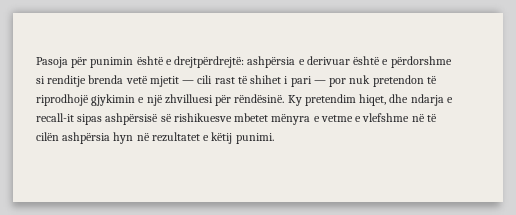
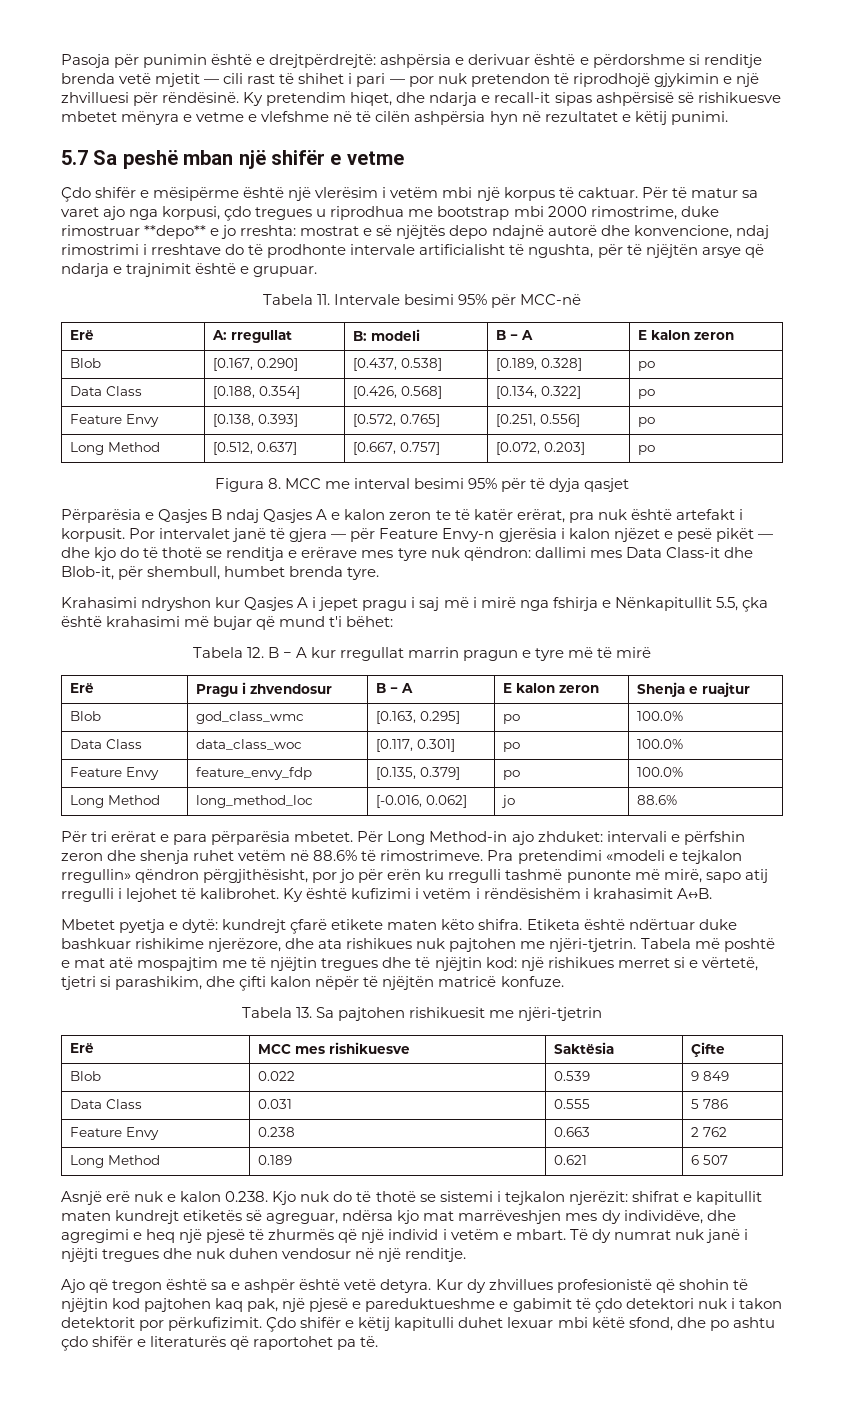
+ 5.7 Sa peshë mban një shifër e vetme
+ Çdo shifër e mësipërme është një vlerësim i vetëm mbi një korpus të caktuar. Për të matur sa varet ajo nga korpusi, çdo tregues u riprodhua me bootstrap mbi 2000 rimostrime, duke rimostruar **depo** e jo rreshta: mostrat e së njëjtës depo ndajnë autorë dhe konvencione, ndaj rimostrimi i rreshtave do të prodhonte intervale artificialisht të ngushta, për të njëjtën arsye që ndarja e trajnimit është e grupuar.
+ Tabela 11. Intervale besimi 95% për MCC-në
+ Erë | A: rregullat | B: modeli | B − A | E kalon zeron
+ Blob | [0.167, 0.290] | [0.437, 0.538] | [0.189, 0.328] | po
+ Data Class | [0.188, 0.354] | [0.426, 0.568] | [0.134, 0.322] | po
+ Feature Envy | [0.138, 0.393] | [0.572, 0.765] | [0.251, 0.556] | po
+ Long Method | [0.512, 0.637] | [0.667, 0.757] | [0.072, 0.203] | po
+ Figura 8. MCC me interval besimi 95% për të dyja qasjet
+ Përparësia e Qasjes B ndaj Qasjes A e kalon zeron te të katër erërat, pra nuk është artefakt i korpusit. Por intervalet janë të gjera — për Feature Envy-n gjerësia i kalon njëzet e pesë pikët — dhe kjo do të thotë se renditja e erërave mes tyre nuk qëndron: dallimi mes Data Class-it dhe Blob-it, për shembull, humbet brenda tyre.
+ Krahasimi ndryshon kur Qasjes A i jepet pragu i saj më i mirë nga fshirja e Nënkapitullit 5.5, çka është krahasimi më bujar që mund t'i bëhet:
+ Tabela 12. B − A kur rregullat marrin pragun e tyre më të mirë
+ Erë | Pragu i zhvendosur | B − A | E kalon zeron | Shenja e ruajtur
+ Blob | god_class_wmc | [0.163, 0.295] | po | 100.0%
+ Data Class | data_class_woc | [0.117, 0.301] | po | 100.0%
+ Feature Envy | feature_envy_fdp | [0.135, 0.379] | po | 100.0%
+ Long Method | long_method_loc | [-0.016, 0.062] | jo | 88.6%
+ Për tri erërat e para përparësia mbetet. Për Long Method-in ajo zhduket: intervali e përfshin zeron dhe shenja ruhet vetëm në 88.6% të rimostrimeve. Pra pretendimi «modeli e tejkalon rregullin» qëndron përgjithësisht, por jo për erën ku rregulli tashmë punonte më mirë, sapo atij rregulli i lejohet të kalibrohet. Ky është kufizimi i vetëm i rëndësishëm i krahasimit A↔B.
+ Mbetet pyetja e dytë: kundrejt çfarë etikete maten këto shifra. Etiketa është ndërtuar duke bashkuar rishikime njerëzore, dhe ata rishikues nuk pajtohen me njëri-tjetrin. Tabela më poshtë e mat atë mospajtim me të njëjtin tregues dhe të njëjtin kod: një rishikues merret si e vërtetë, tjetri si parashikim, dhe çifti kalon nëpër të njëjtën matricë konfuze.
+ Tabela 13. Sa pajtohen rishikuesit me njëri-tjetrin
+ Erë | MCC mes rishikuesve | Saktësia | Çifte
+ Blob | 0.022 | 0.539 | 9 849
+ Data Class | 0.031 | 0.555 | 5 786
+ Feature Envy | 0.238 | 0.663 | 2 762
+ Long Method | 0.189 | 0.621 | 6 507
+ Asnjë erë nuk e kalon 0.238. Kjo nuk do të thotë se sistemi i tejkalon njerëzit: shifrat e kapitullit maten kundrejt etiketës së agreguar, ndërsa kjo mat marrëveshjen mes dy individëve, dhe agregimi e heq një pjesë të zhurmës që një individ i vetëm e mbart. Të dy numrat nuk janë i njëjti tregues dhe nuk duhen vendosur në një renditje.
+ Ajo që tregon është sa e ashpër është vetë detyra. Kur dy zhvillues profesionistë që shohin të njëjtin kod pajtohen kaq pak, një pjesë e pareduktueshme e gabimit të çdo detektori nuk i takon detektorit por përkufizimit. Çdo shifër e këtij kapitulli duhet lexuar mbi këtë sfond, dhe po ashtu çdo shifër e literaturës që raportohet pa të.

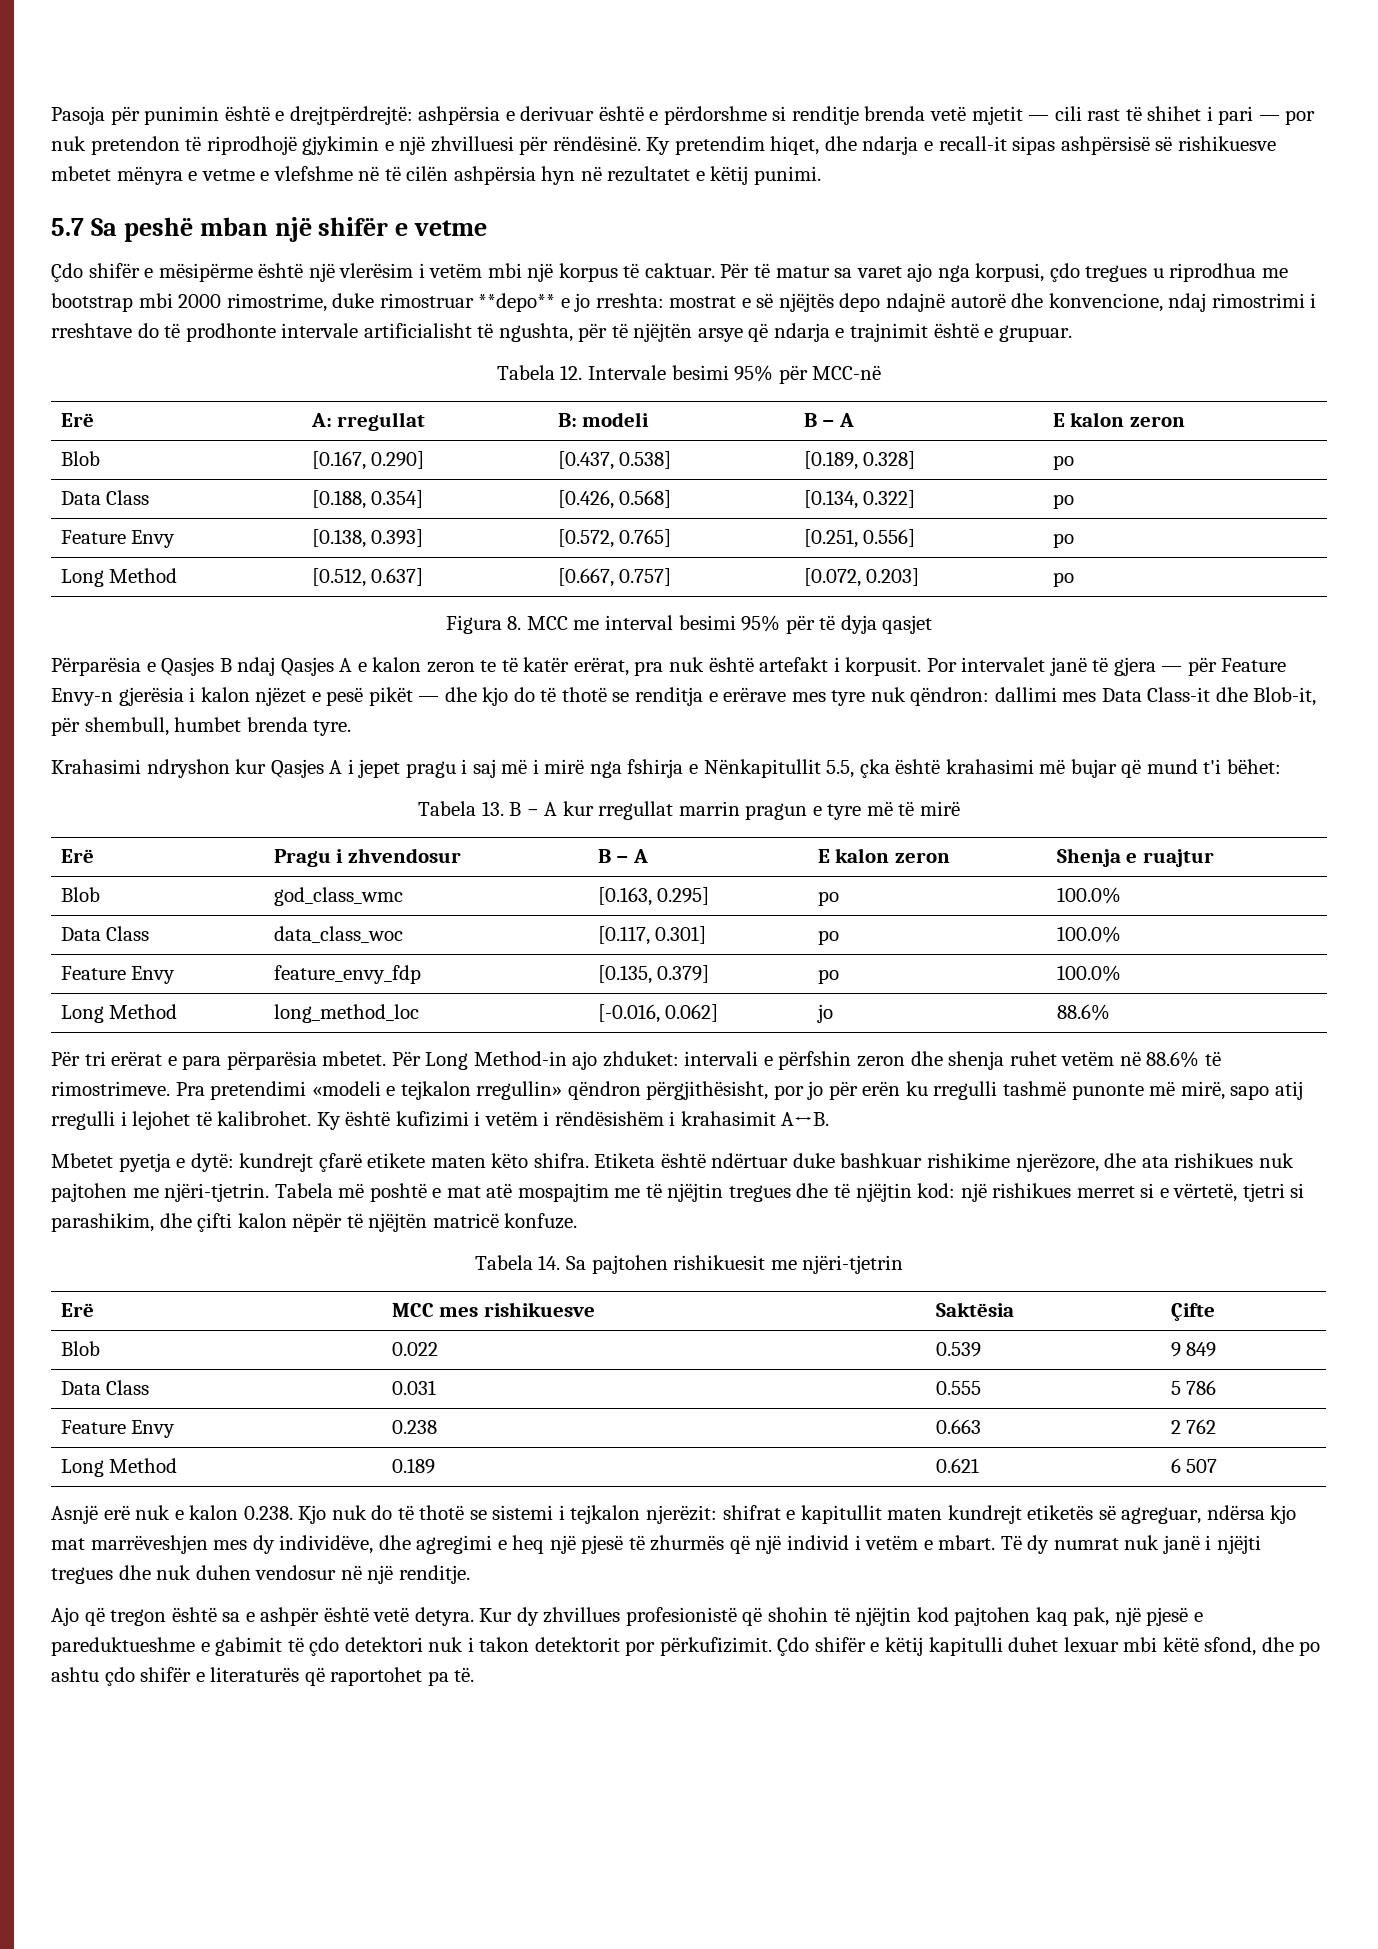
- Tabela 11. Intervale besimi 95% për MCC-në
+ Tabela 12. Intervale besimi 95% për MCC-në
- Tabela 12. B − A kur rregullat marrin pragun e tyre më të mirë
+ Tabela 13. B − A kur rregullat marrin pragun e tyre më të mirë
- Tabela 13. Sa pajtohen rishikuesit me njëri-tjetrin
+ Tabela 14. Sa pajtohen rishikuesit me njëri-tjetrin

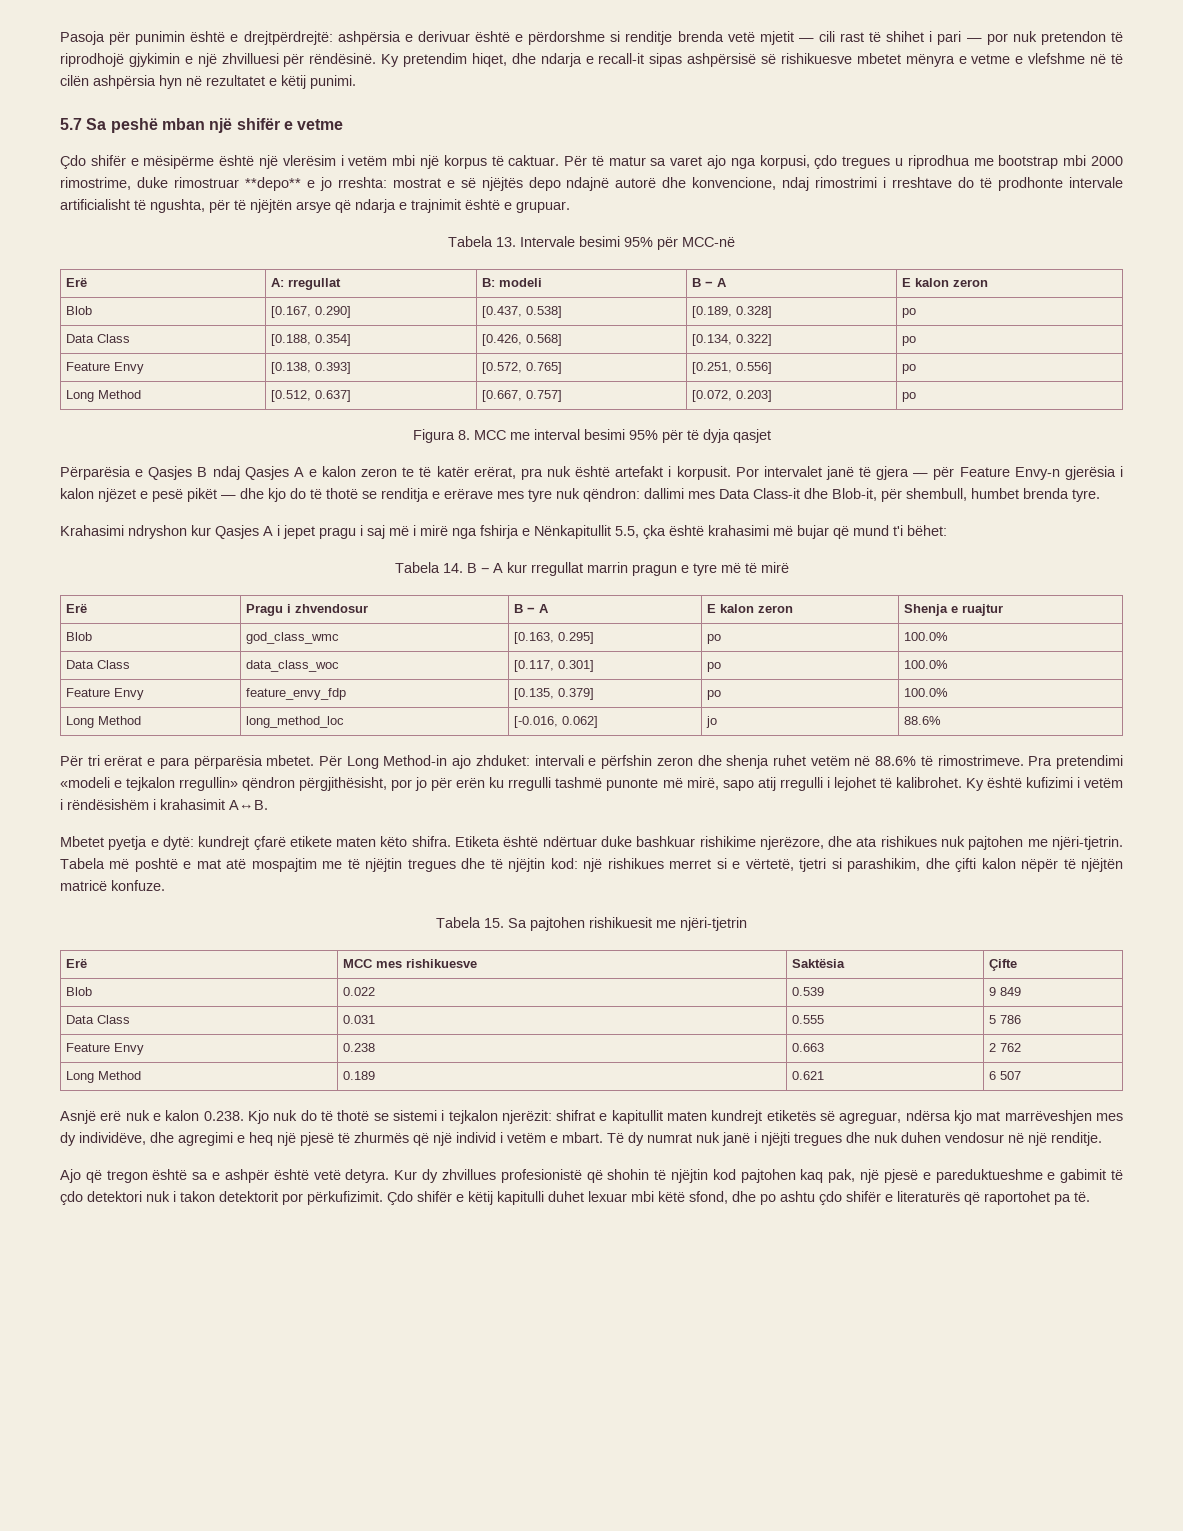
- Tabela 12. Intervale besimi 95% për MCC-në
+ Tabela 13. Intervale besimi 95% për MCC-në
- Tabela 13. B − A kur rregullat marrin pragun e tyre më të mirë
+ Tabela 14. B − A kur rregullat marrin pragun e tyre më të mirë
- Tabela 14. Sa pajtohen rishikuesit me njëri-tjetrin
+ Tabela 15. Sa pajtohen rishikuesit me njëri-tjetrin

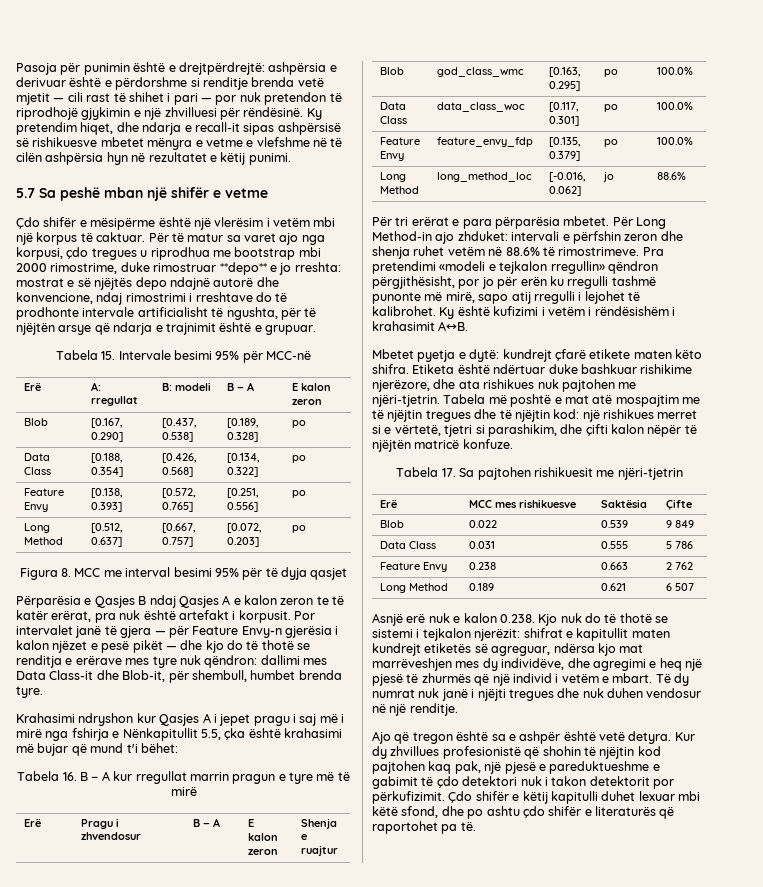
- Tabela 13. Intervale besimi 95% për MCC-në
+ Tabela 15. Intervale besimi 95% për MCC-në
- Tabela 14. B − A kur rregullat marrin pragun e tyre më të mirë
+ Tabela 16. B − A kur rregullat marrin pragun e tyre më të mirë
- Tabela 15. Sa pajtohen rishikuesit me njëri-tjetrin
+ Tabela 17. Sa pajtohen rishikuesit me njëri-tjetrin

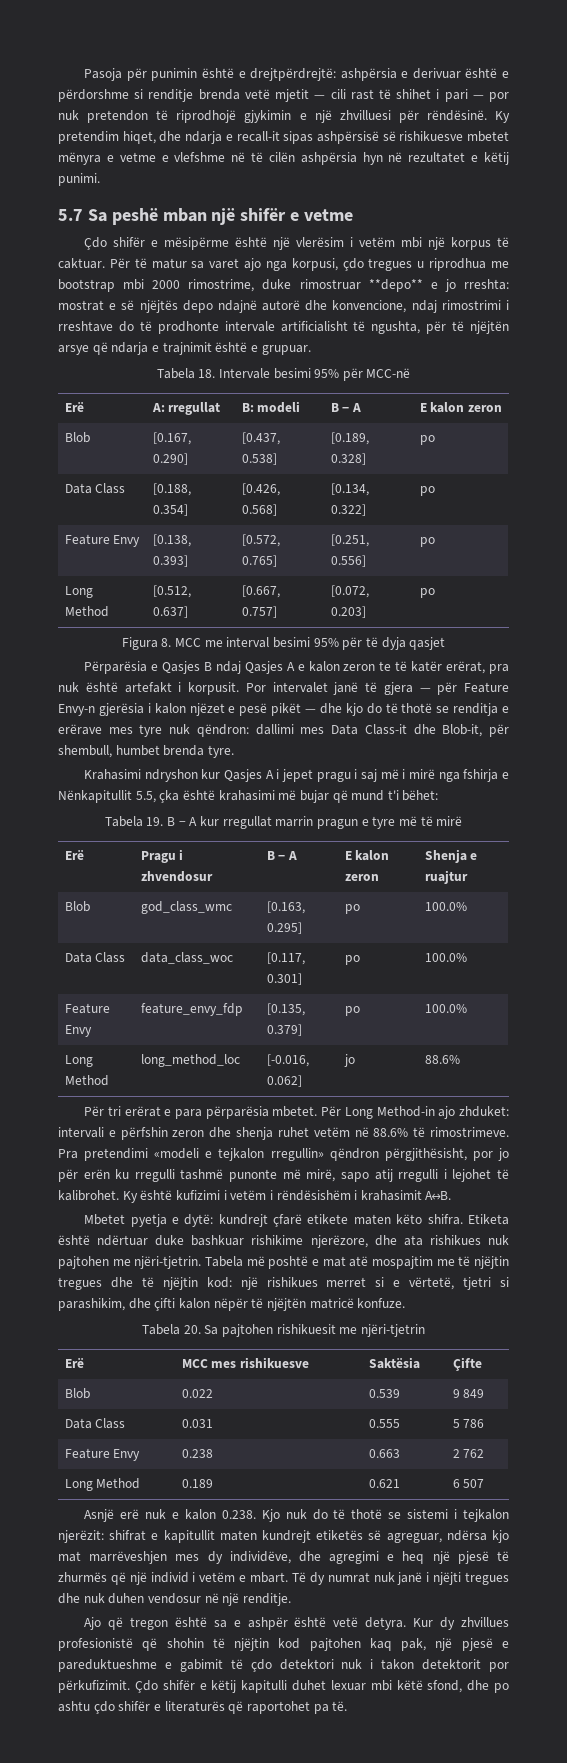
- Tabela 15. Intervale besimi 95% për MCC-në
+ Tabela 18. Intervale besimi 95% për MCC-në
- Tabela 16. B − A kur rregullat marrin pragun e tyre më të mirë
+ Tabela 19. B − A kur rregullat marrin pragun e tyre më të mirë
- Tabela 17. Sa pajtohen rishikuesit me njëri-tjetrin
+ Tabela 20. Sa pajtohen rishikuesit me njëri-tjetrin

